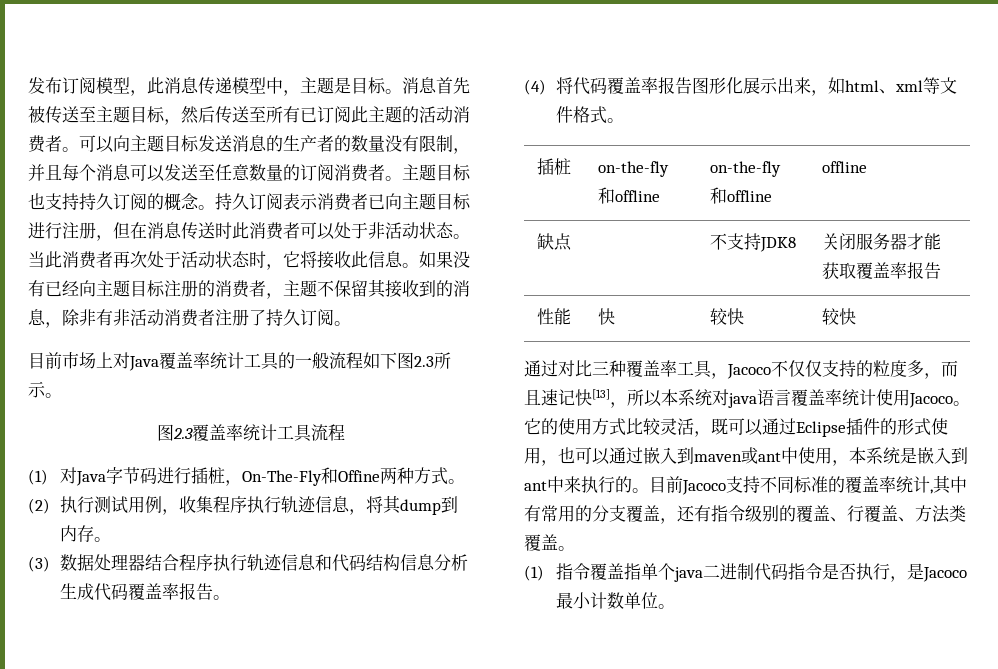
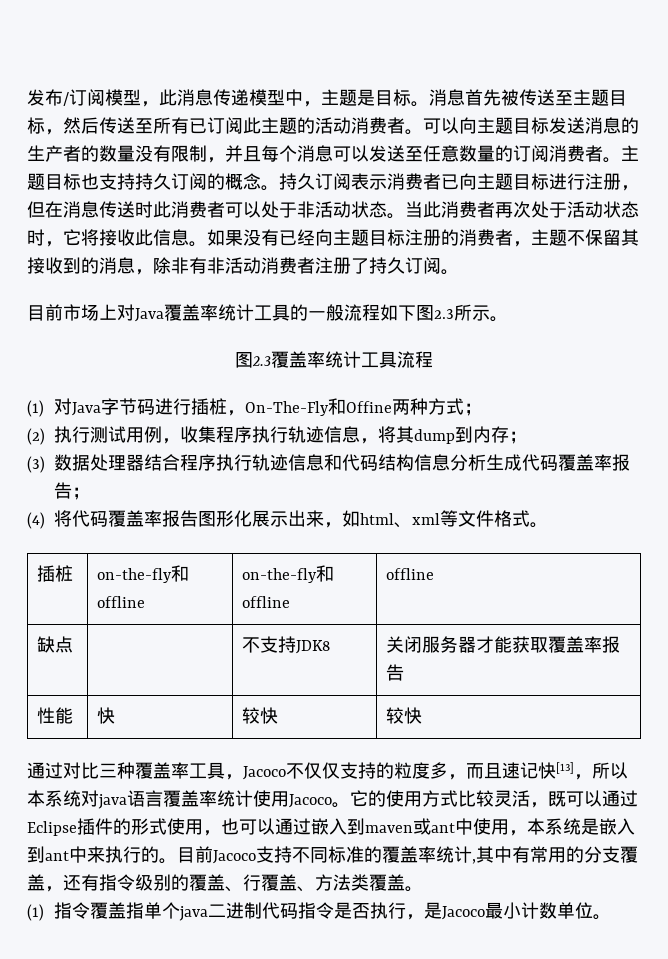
- 发布订阅模型，此消息传递模型中，主题是目标。
+ 发布/订阅模型，此消息传递模型中，主题是目标。
- (1)对Java字节码进行插桩，On-The-Fly和Offine两种方式。
+ (1)对Java字节码进行插桩，On-The-Fly和Offine两种方式；
- (2)执行测试用例，收集程序执行轨迹信息，将其dump到内存。
+ (2)执行测试用例，收集程序执行轨迹信息，将其dump到内存；
- (3)数据处理器结合程序执行轨迹信息和代码结构信息分析生成代码覆盖率报告。
+ (3)数据处理器结合程序执行轨迹信息和代码结构信息分析生成代码覆盖率报告；

